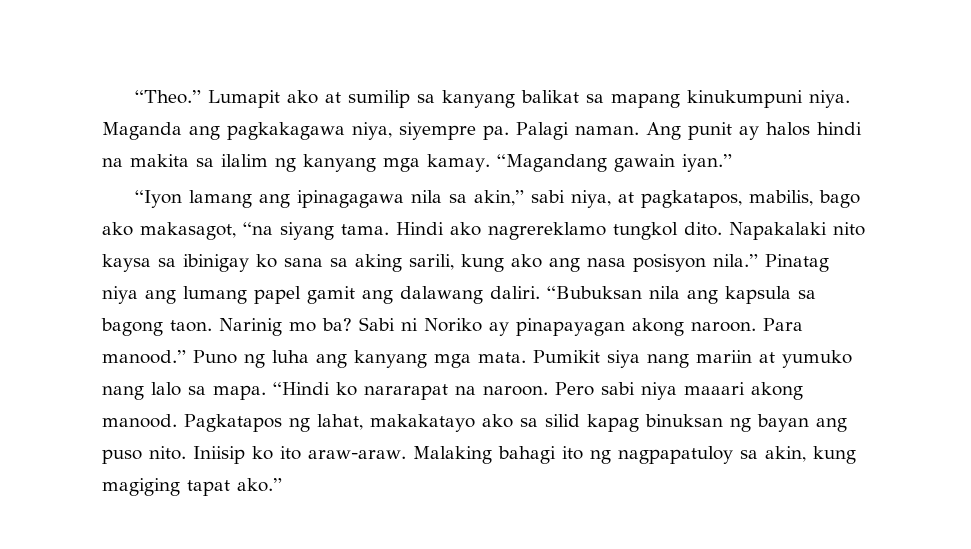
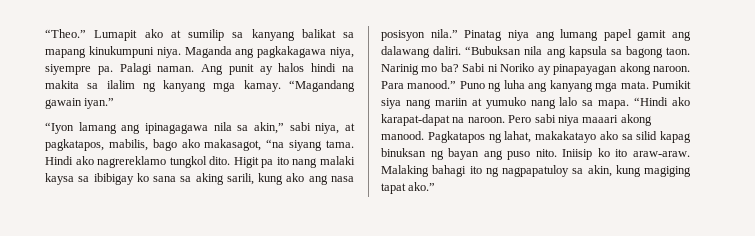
- Napakalaki nito kaysa sa ibinigay ko sana sa aking sarili, kung ako ang nasa posisyon nila.”
+ Higit pa ito nang malaki kaysa sa ibibigay ko sana sa aking sarili, kung ako ang nasa posisyon nila.”
- “Hindi ko nararapat na naroon.
+ “Hindi ako karapat-dapat na naroon.

